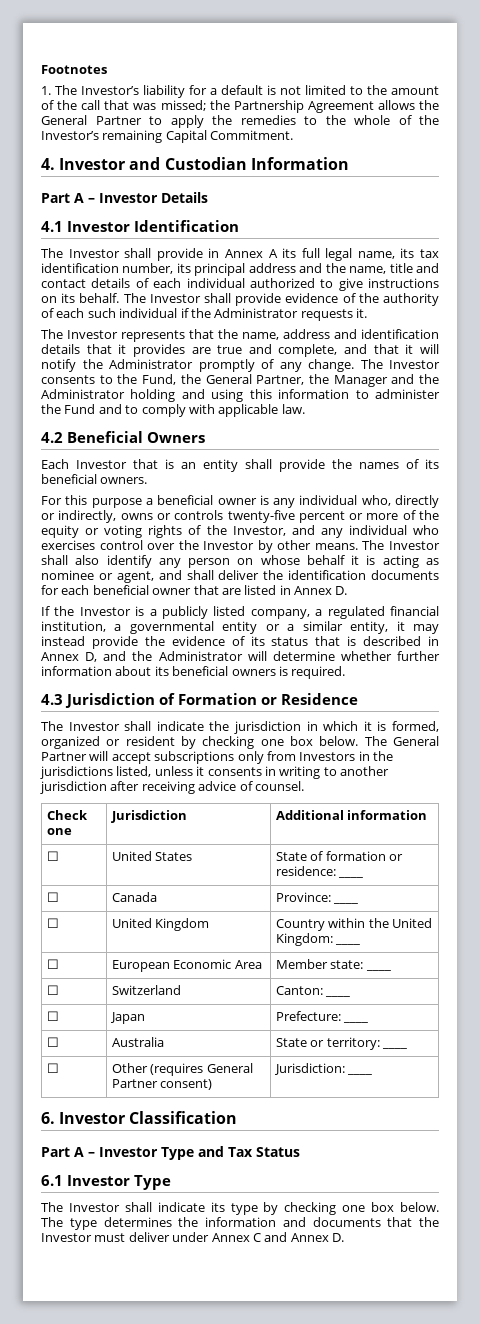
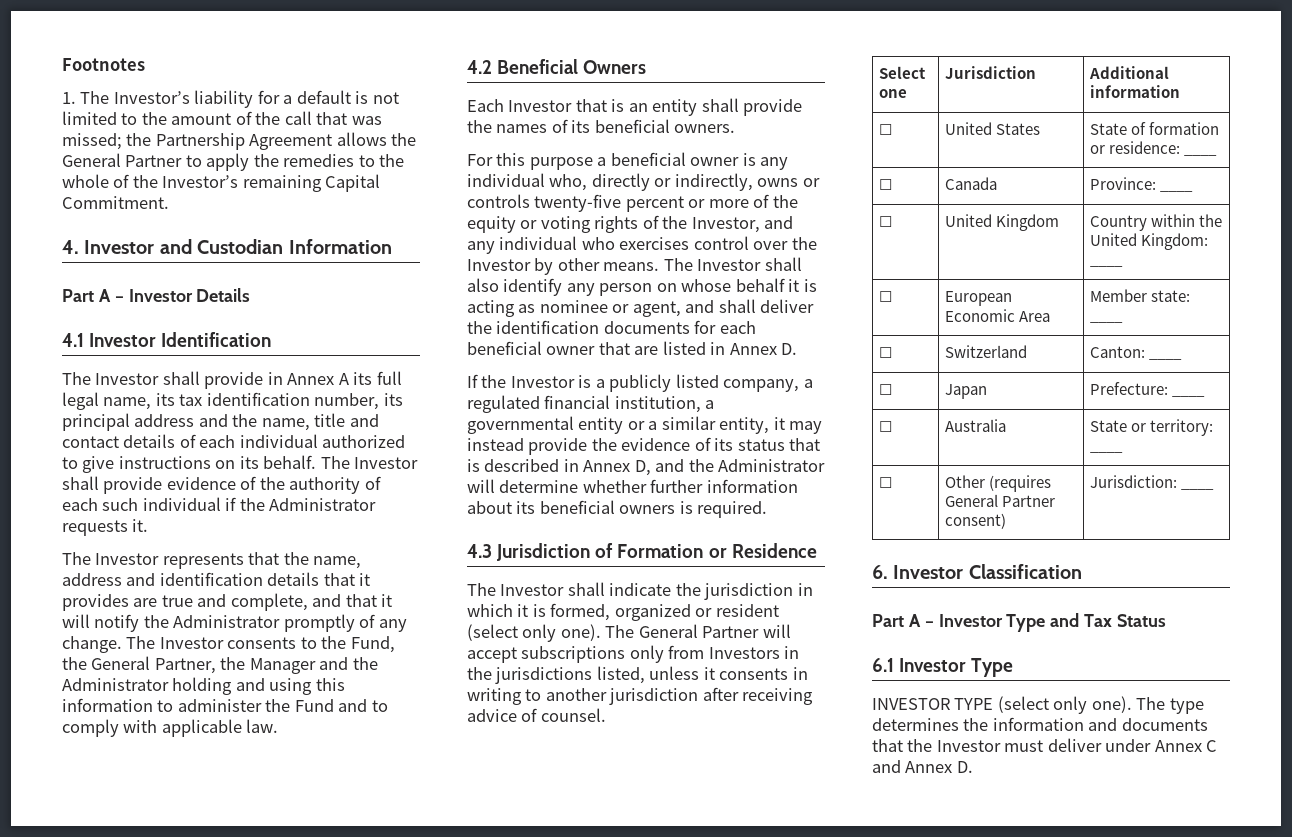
- The Investor shall indicate the jurisdiction in which it is formed, organized or resident by checking one box below.
+ The Investor shall indicate the jurisdiction in which it is formed, organized or resident (select only one).
- Check one | Jurisdiction | Additional information
+ Select one | Jurisdiction | Additional information
- The Investor shall indicate its type by checking one box below.
+ INVESTOR TYPE (select only one).

